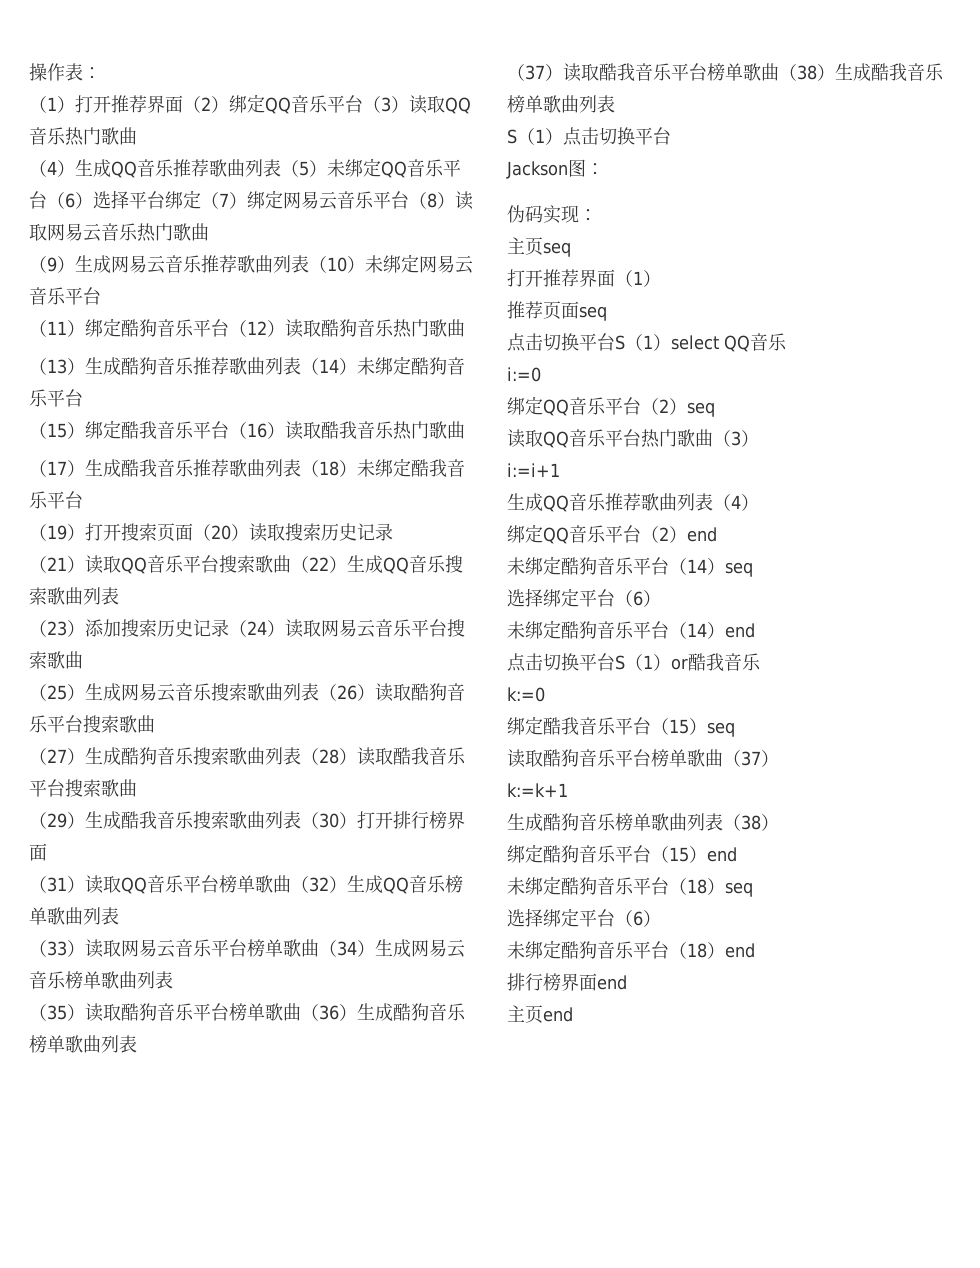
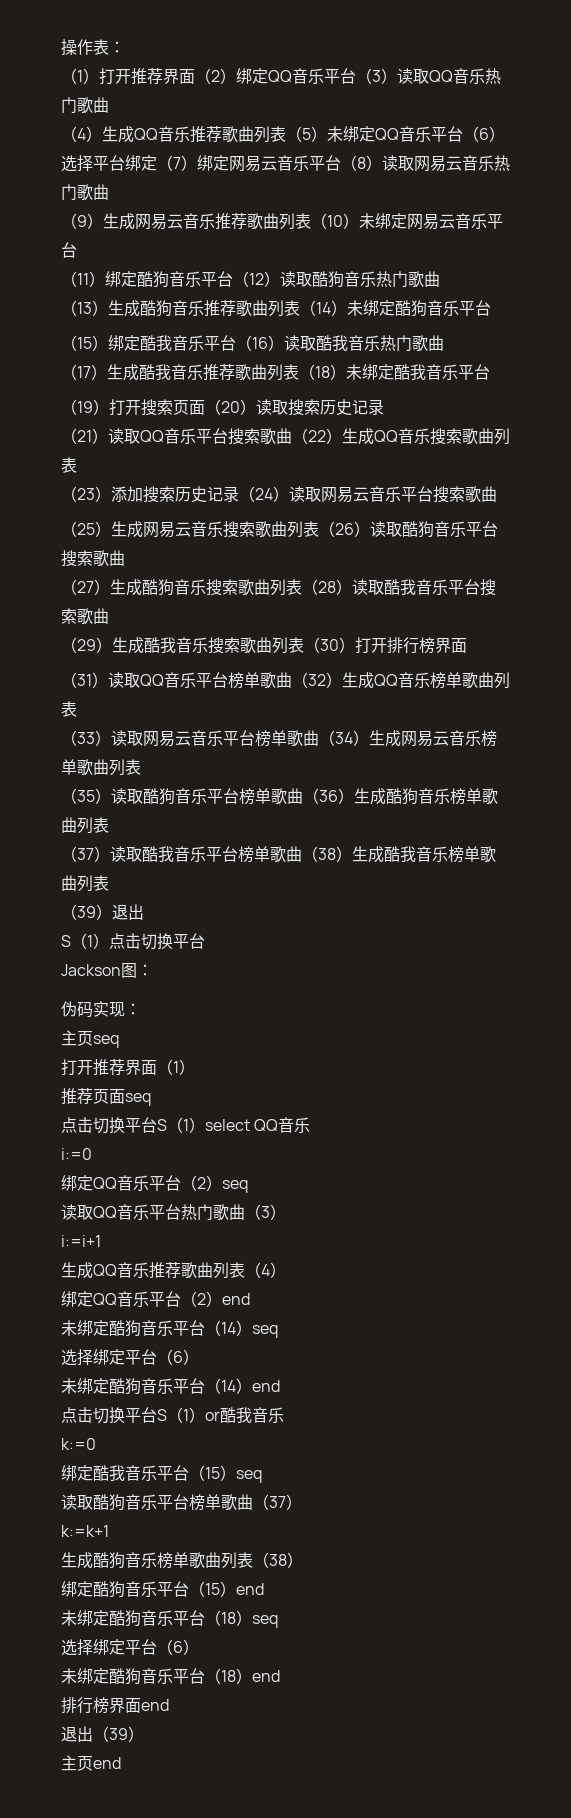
+ （39）退出
+ 退出（39）

